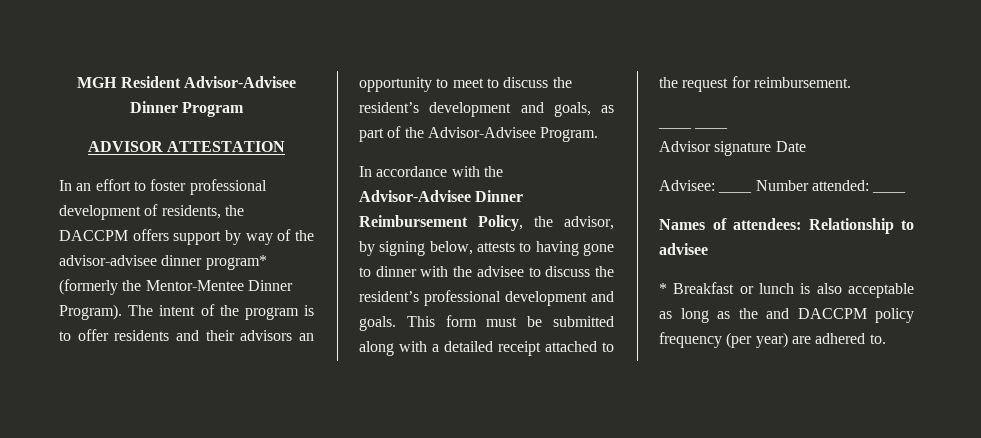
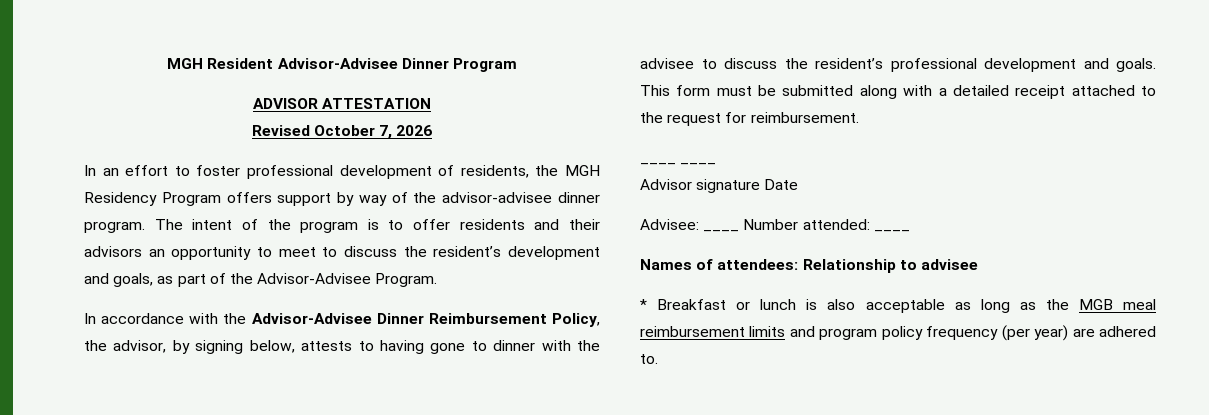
+ Revised October 7, 2026
- In an effort to foster professional development of residents, the DACCPM offers support by way of the advisor-advisee dinner program* (formerly the Mentor-Mentee Dinner Program).
+ In an effort to foster professional development of residents, the MGH Residency Program offers support by way of the advisor-advisee dinner program.
- * Breakfast or lunch is also acceptable as long as the and DACCPM policy frequency (per year) are adhered to.
+ * Breakfast or lunch is also acceptable as long as the MGB meal reimbursement limits and program policy frequency (per year) are adhered to.

